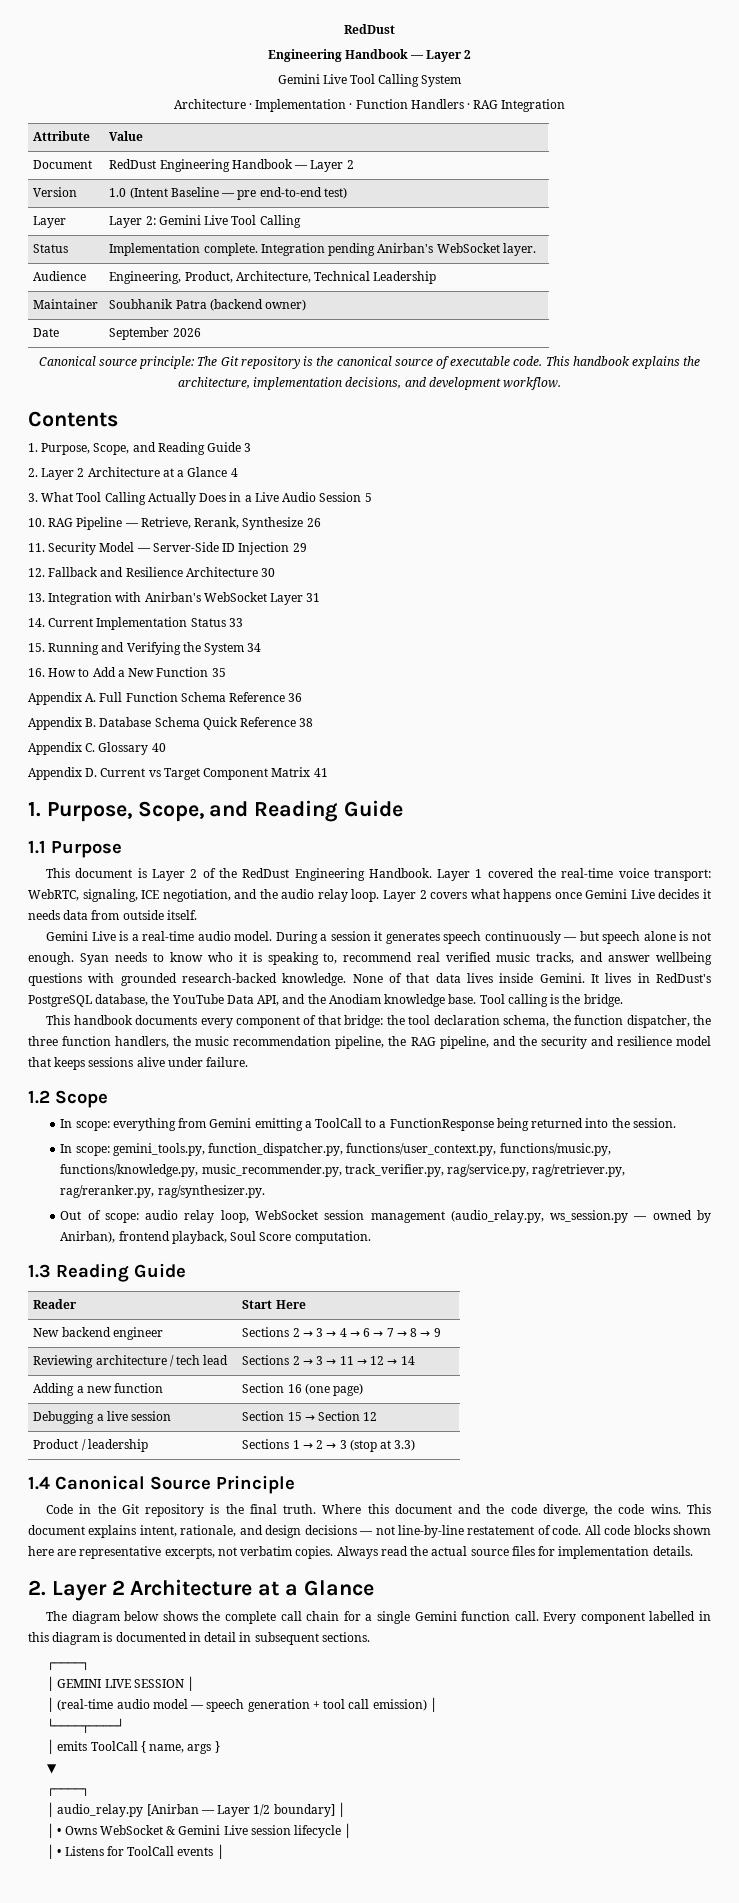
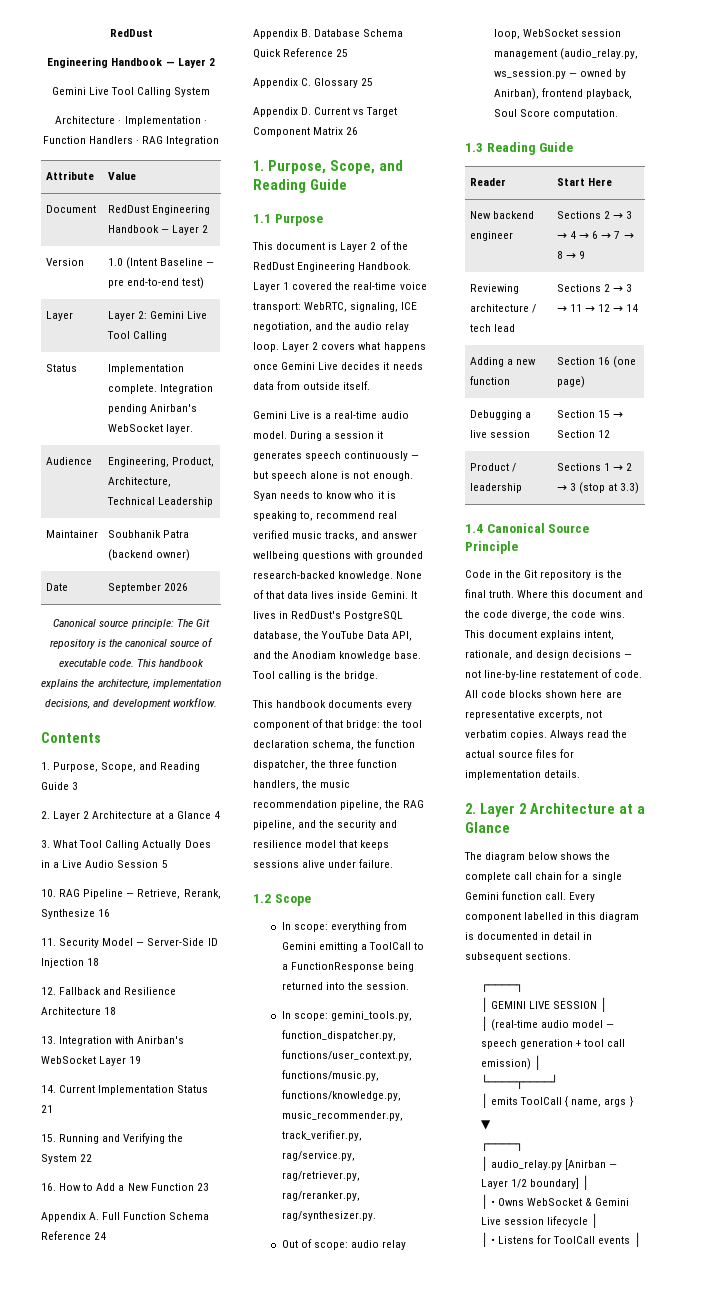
- 10. RAG Pipeline — Retrieve, Rerank, Synthesize 26
+ 10. RAG Pipeline — Retrieve, Rerank, Synthesize 16
- 11. Security Model — Server-Side ID Injection 29
+ 11. Security Model — Server-Side ID Injection 18
- 12. Fallback and Resilience Architecture 30
+ 12. Fallback and Resilience Architecture 18
- 13. Integration with Anirban's WebSocket Layer 31
+ 13. Integration with Anirban's WebSocket Layer 19
- 14. Current Implementation Status 33
+ 14. Current Implementation Status 21
- 15. Running and Verifying the System 34
+ 15. Running and Verifying the System 22
- 16. How to Add a New Function 35
+ 16. How to Add a New Function 23
- Appendix A. Full Function Schema Reference 36
+ Appendix A. Full Function Schema Reference 24
- Appendix B. Database Schema Quick Reference 38
+ Appendix B. Database Schema Quick Reference 25
- Appendix C. Glossary 40
+ Appendix C. Glossary 25
- Appendix D. Current vs Target Component Matrix 41
+ Appendix D. Current vs Target Component Matrix 26

